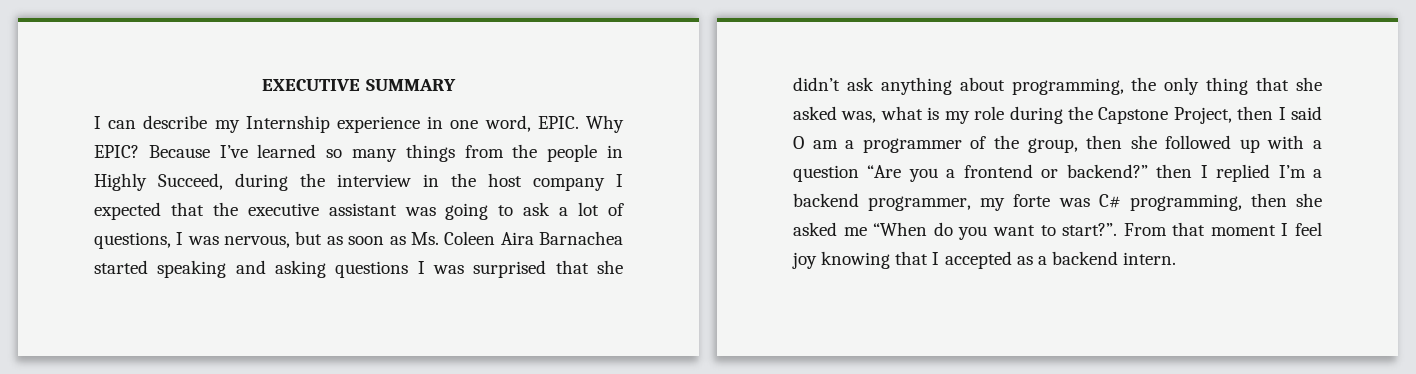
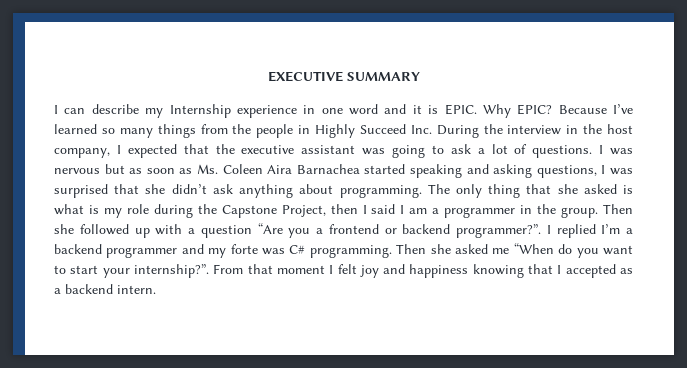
- I can describe my Internship experience in one word, EPIC.
+ I can describe my Internship experience in one word and it is EPIC.
- Because I’ve learned so many things from the people in Highly Succeed, during the interview in the host company I expected that the executive assistant was going to ask a lot of questions, I was nervous, but as soon as Ms. Coleen Aira Barnachea started speaking and asking questions I was surprised that she didn’t ask anything about programming, the only thing that she asked was, what is my role during the Capstone Project, then I said O am a programmer of the group, then she followed up with a question “Are you a frontend or backend?” then I replied I’m a backend programmer, my forte was C# programming, then she asked me “When do you want to start?”.
+ Because I’ve learned so many things from the people in Highly Succeed Inc. During the interview in the host company, I expected that the executive assistant was going to ask a lot of questions. I was nervous but as soon as Ms. Coleen Aira Barnachea started speaking and asking questions, I was surprised that she didn’t ask anything about programming. The only thing that she asked is what is my role during the Capstone Project, then I said I am a programmer in the group. Then she followed up with a question “Are you a frontend or backend programmer?”. I replied I’m a backend programmer and my forte was C# programming. Then she asked me “When do you want to start your internship?”.
- From that moment I feel joy knowing that I accepted as a backend intern.
+ From that moment I felt joy and happiness knowing that I accepted as a backend intern.

